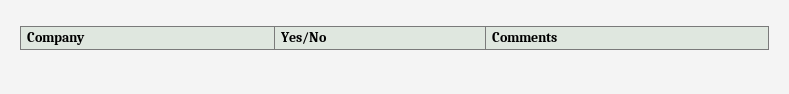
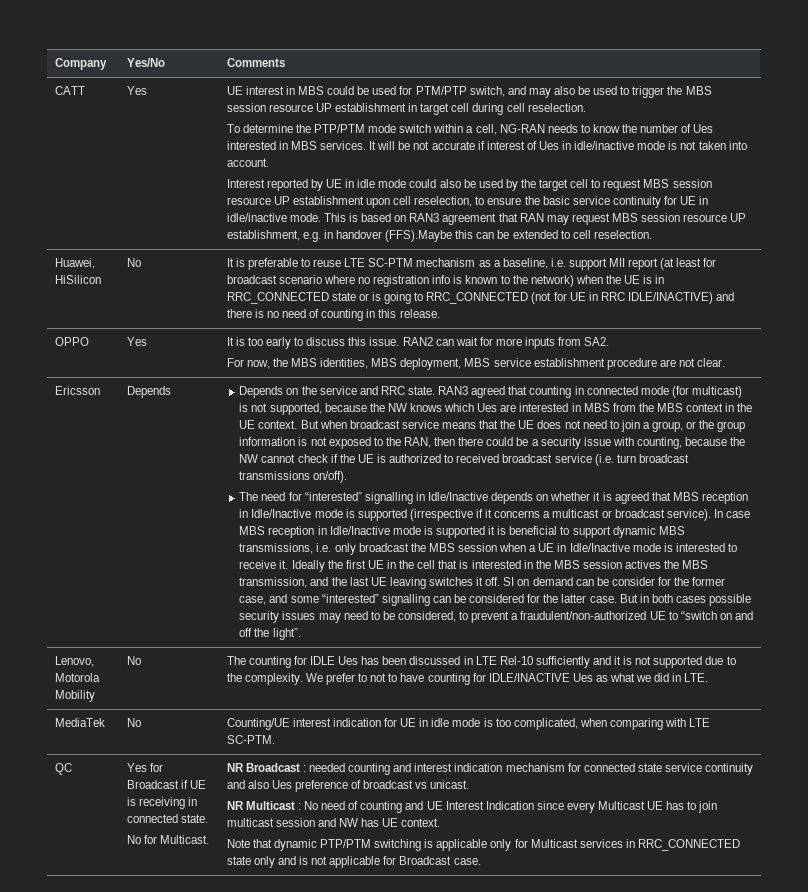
+ CATT | Yes | UE interest in MBS could be used for PTM/PTP switch, and may also be used to trigger the MBS session resource UP establishment in target cell during cell reselection.
+ To determine the PTP/PTM mode switch within a cell, NG-RAN needs to know the number of Ues interested in MBS services. It will be not accurate if interest of Ues in idle/inactive mode is not taken into account.
+ Interest reported by UE in idle mode could also be used by the target cell to request MBS session resource UP establishment upon cell reselection, to ensure the basic service continuity for UE in idle/inactive mode. This is based on RAN3 agreement that RAN may request MBS session resource UP establishment, e.g. in handover (FFS).Maybe this can be extended to cell reselection.
+ Huawei, HiSilicon | No | It is preferable to reuse LTE SC-PTM mechanism as a baseline, i.e. support MII report (at least for broadcast scenario where no registration info is known to the network) when the UE is in RRC_CONNECTED state or is going to RRC_CONNECTED (not for UE in RRC IDLE/INACTIVE) and there is no need of counting in this release.
+ OPPO | Yes | It is too early to discuss this issue. RAN2 can wait for more inputs from SA2.
+ For now, the MBS identities, MBS deployment, MBS service establishment procedure are not clear.
+ Ericsson | Depends | Depends on the service and RRC state. RAN3 agreed that counting in connected mode (for multicast) is not supported, because the NW knows which Ues are interested in MBS from the MBS context in the UE context. But when broadcast service means that the UE does not need to join a group, or the group information is not exposed to the RAN, then there could be a security issue with counting, because the NW cannot check if the UE is authorized to received broadcast service (i.e. turn broadcast transmissions on/off).
+ The need for “interested” signalling in Idle/Inactive depends on whether it is agreed that MBS reception in Idle/Inactive mode is supported (irrespective if it concerns a multicast or broadcast service). In case MBS reception in Idle/Inactive mode is supported it is beneficial to support dynamic MBS transmissions, i.e. only broadcast the MBS session when a UE in Idle/Inactive mode is interested to receive it. Ideally the first UE in the cell that is interested in the MBS session actives the MBS transmission, and the last UE leaving switches it off. SI on demand can be consider for the former case, and some “interested” signalling can be considered for the latter case. But in both cases possible security issues may need to be considered, to prevent a fraudulent/non-authorized UE to “switch on and off the light”.
+ Lenovo, Motorola Mobility | No | The counting for IDLE Ues has been discussed in LTE Rel-10 sufficiently and it is not supported due to the complexity. We prefer to not to have counting for IDLE/INACTIVE Ues as what we did in LTE.
+ MediaTek | No | Counting/UE interest indication for UE in idle mode is too complicated, when comparing with LTE SC-PTM.
+ QC | Yes for Broadcast if UE is receiving in connected state.
+ No for Multicast. | NR Broadcast : needed counting and interest indication mechanism for connected state service continuity and also Ues preference of broadcast vs unicast.
+ NR Multicast : No need of counting and UE Interest Indication since every Multicast UE has to join multicast session and NW has UE context.
+ Note that dynamic PTP/PTM switching is applicable only for Multicast services in RRC_CONNECTED state only and is not applicable for Broadcast case.

